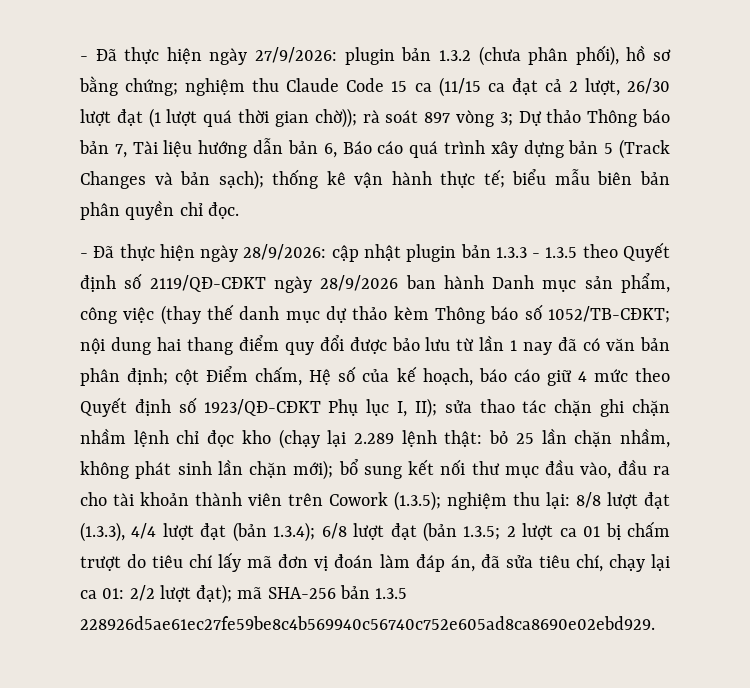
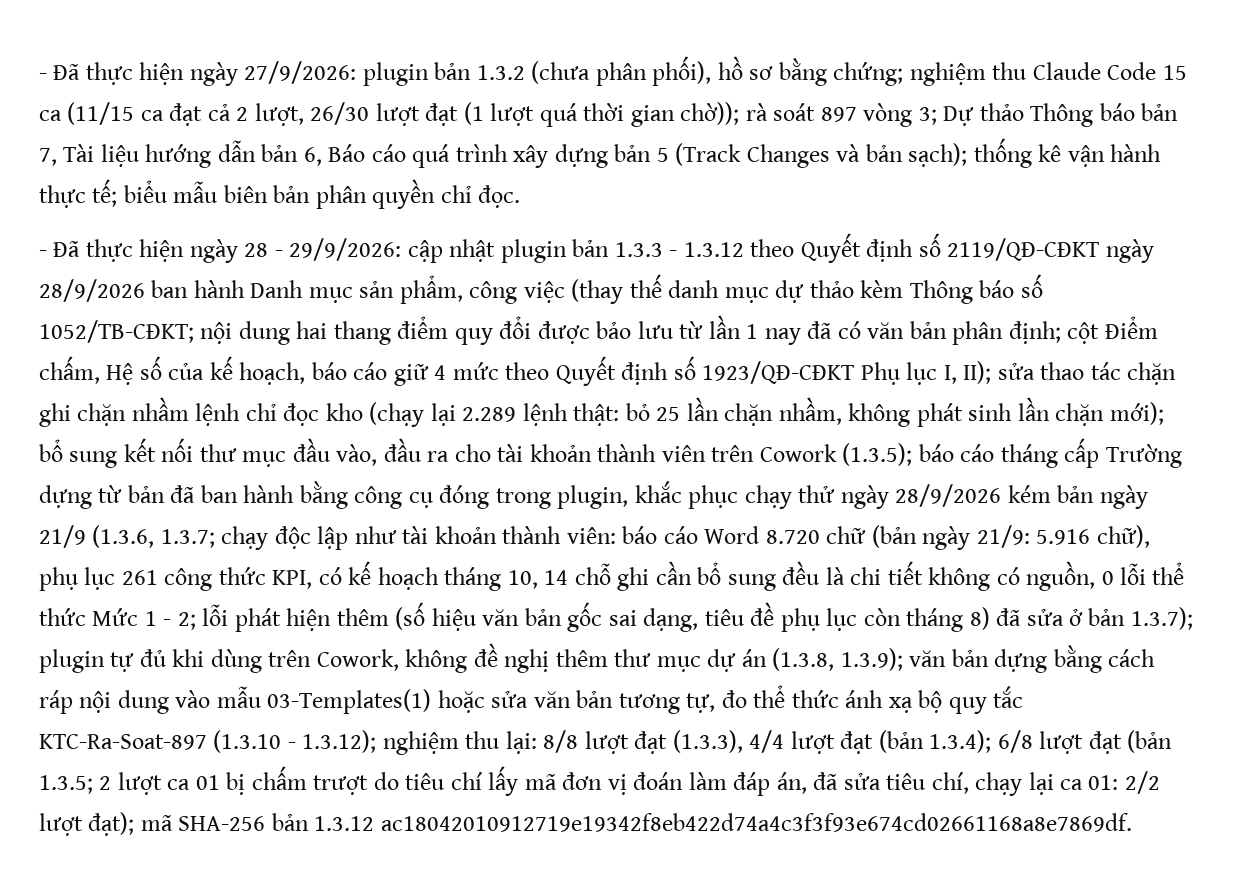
- - Đã thực hiện ngày 28/9/2026:
+ - Đã thực hiện ngày 28 - 29/9/2026:
- cập nhật plugin bản 1.3.3 - 1.3.5 theo Quyết định số 2119/QĐ-CĐKT ngày 28/9/2026 ban hành Danh mục sản phẩm, công việc (thay thế danh mục dự thảo kèm Thông báo số 1052/TB-CĐKT;
+ cập nhật plugin bản 1.3.3 - 1.3.12 theo Quyết định số 2119/QĐ-CĐKT ngày 28/9/2026 ban hành Danh mục sản phẩm, công việc (thay thế danh mục dự thảo kèm Thông báo số 1052/TB-CĐKT;
+ báo cáo tháng cấp Trường dựng từ bản đã ban hành bằng công cụ đóng trong plugin, khắc phục chạy thử ngày 28/9/2026 kém bản ngày 21/9 (1.3.6, 1.3.7; chạy độc lập như tài khoản thành viên: báo cáo Word 8.720 chữ (bản ngày 21/9: 5.916 chữ), phụ lục 261 công thức KPI, có kế hoạch tháng 10, 14 chỗ ghi cần bổ sung đều là chi tiết không có nguồn, 0 lỗi thể thức Mức 1 - 2; lỗi phát hiện thêm (số hiệu văn bản gốc sai dạng, tiêu đề phụ lục còn tháng 8) đã sửa ở bản 1.3.7); plugin tự đủ khi dùng trên Cowork, không đề nghị thêm thư mục dự án (1.3.8, 1.3.9); văn bản dựng bằng cách ráp nội dung vào mẫu 03-Templates(1) hoặc sửa văn bản tương tự, đo thể thức ánh xạ bộ quy tắc KTC-Ra-Soat-897 (1.3.10 - 1.3.12);
- mã SHA-256 bản 1.3.5 228926d5ae61ec27fe59be8c4b569940c56740c752e605ad8ca8690e02ebd929.
+ mã SHA-256 bản 1.3.12 ac18042010912719e19342f8eb422d74a4c3f3f93e674cd02661168a8e7869df.

